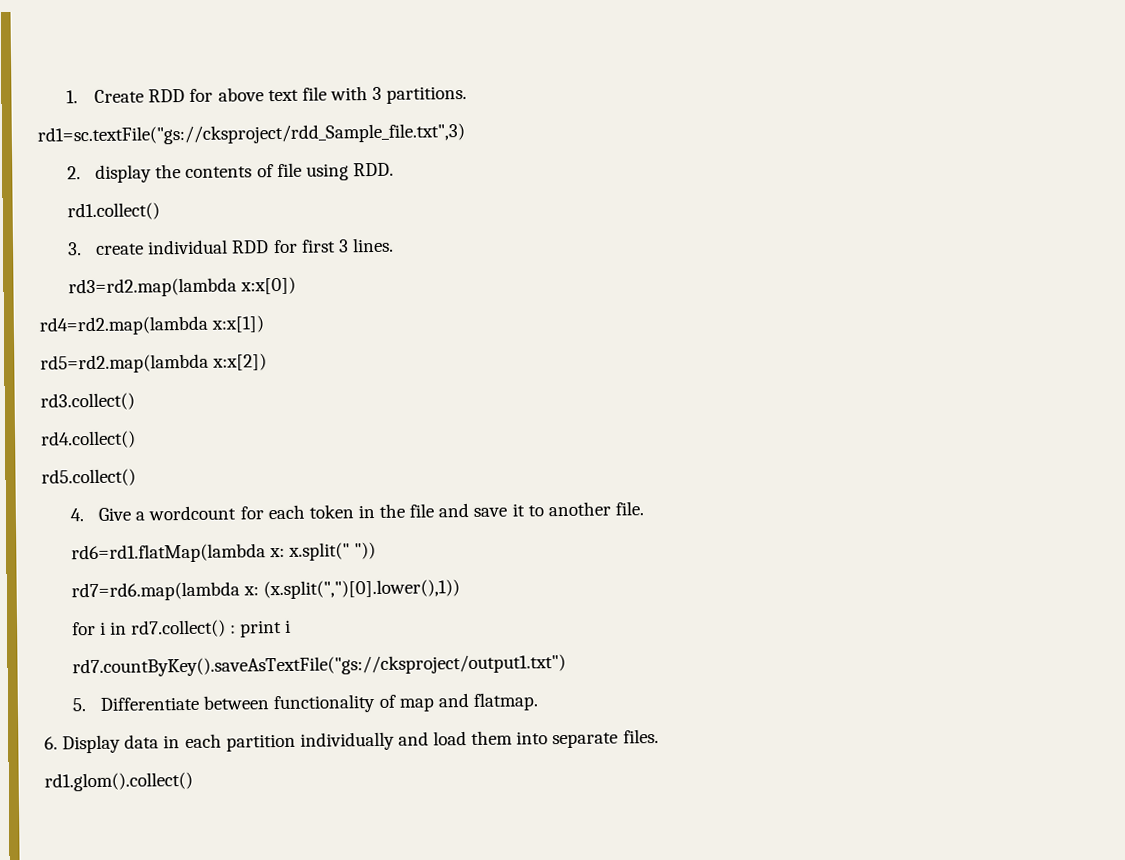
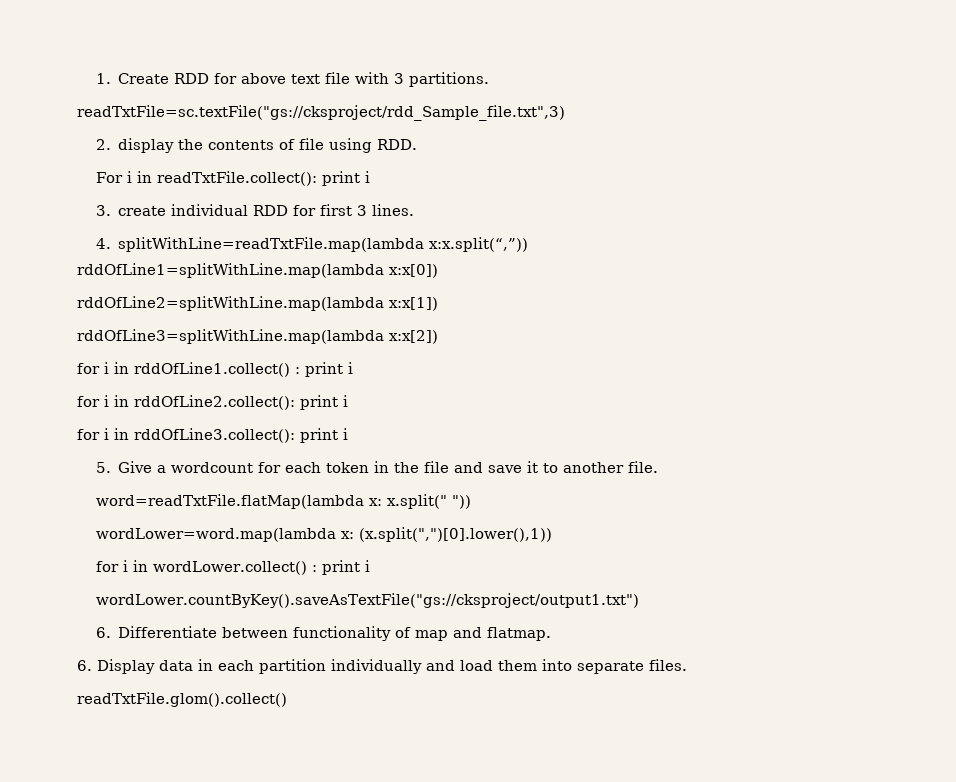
- rd1=sc.textFile("gs://cksproject/rdd_Sample_file.txt",3)
+ readTxtFile=sc.textFile("gs://cksproject/rdd_Sample_file.txt",3)
- rd1.collect()
+ For i in readTxtFile.collect(): print i
- rd3=rd2.map(lambda x:x[0])
+ 4. splitWithLine=readTxtFile.map(lambda x:x.split(“,”))
+ rddOfLine1=splitWithLine.map(lambda x:x[0])
- rd4=rd2.map(lambda x:x[1])
+ rddOfLine2=splitWithLine.map(lambda x:x[1])
- rd5=rd2.map(lambda x:x[2])
+ rddOfLine3=splitWithLine.map(lambda x:x[2])
- rd3.collect()
- rd4.collect()
- rd5.collect()
- 4. Give a wordcount for each token in the file and save it to another file.
+ for i in rddOfLine1.collect() : print i
+ for i in rddOfLine2.collect(): print i
+ for i in rddOfLine3.collect(): print i
+ 5. Give a wordcount for each token in the file and save it to another file.
- rd6=rd1.flatMap(lambda x: x.split(" "))
+ word=readTxtFile.flatMap(lambda x: x.split(" "))
- rd7=rd6.map(lambda x: (x.split(",")[0].lower(),1))
+ wordLower=word.map(lambda x: (x.split(",")[0].lower(),1))
- for i in rd7.collect() : print i
- rd7.countByKey().saveAsTextFile("gs://cksproject/output1.txt")
- 5. Differentiate between functionality of map and flatmap.
+ for i in wordLower.collect() : print i
+ wordLower.countByKey().saveAsTextFile("gs://cksproject/output1.txt")
+ 6. Differentiate between functionality of map and flatmap.
- rd1.glom().collect()
+ readTxtFile.glom().collect()

